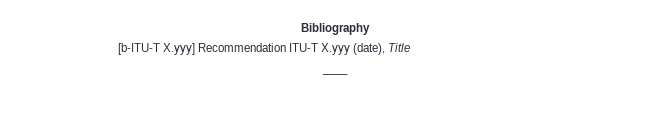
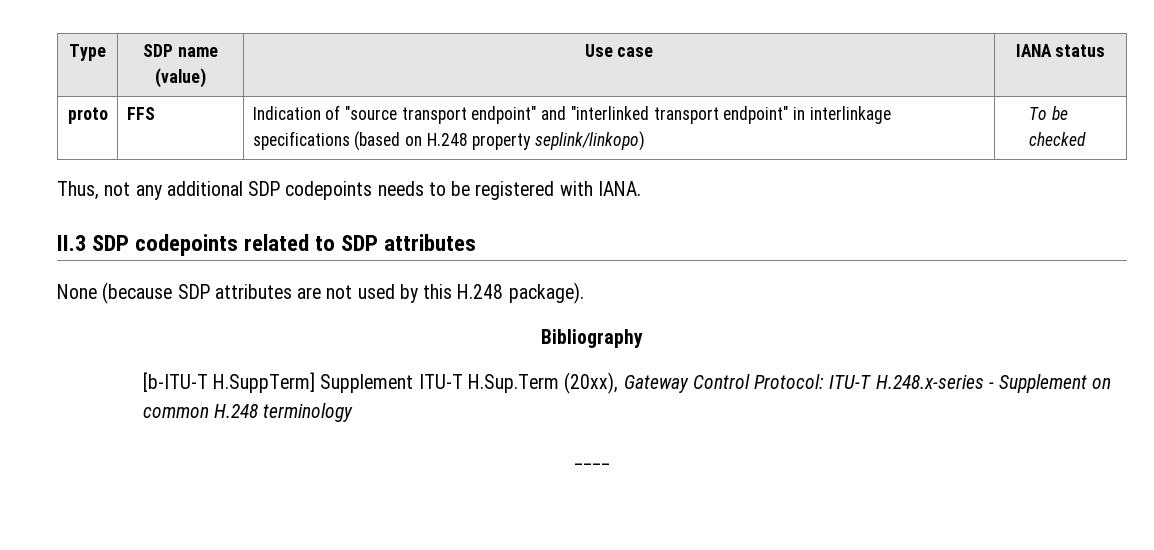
+ Type | SDP name (value) | Use case | IANA status
+ proto | FFS | Indication of "source transport endpoint" and "interlinked transport endpoint" in interlinkage specifications (based on H.248 property seplink/linkopo) | To be checked
+ Thus, not any additional SDP codepoints needs to be registered with IANA.
+ II.3 SDP codepoints related to SDP attributes
+ None (because SDP attributes are not used by this H.248 package).
  Bibliography
- [b-ITU-T X.yyy] Recommendation ITU-T X.yyy (date), Title
+ [b-ITU-T H.SuppTerm] Supplement ITU-T H.Sup.Term (20xx), Gateway Control Protocol: ITU-T H.248.x-series - Supplement on common H.248 terminology

